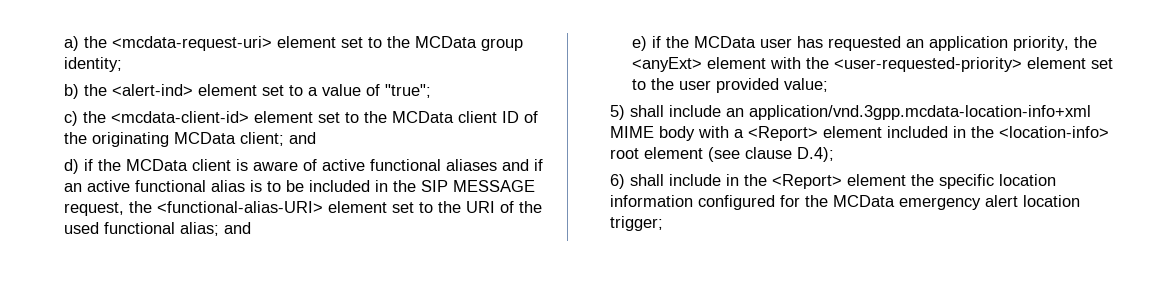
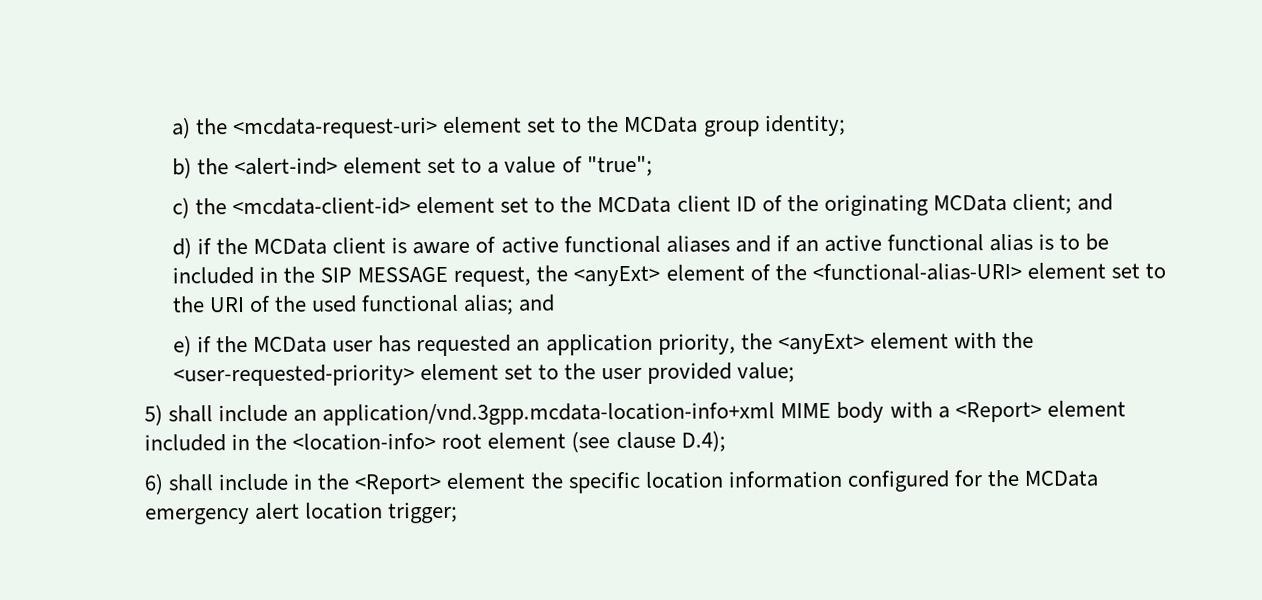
- d) if the MCData client is aware of active functional aliases and if an active functional alias is to be included in the SIP MESSAGE request, the <functional-alias-URI> element set to the URI of the used functional alias; and
+ d) if the MCData client is aware of active functional aliases and if an active functional alias is to be included in the SIP MESSAGE request, the <anyExt> element of the <functional-alias-URI> element set to the URI of the used functional alias; and

